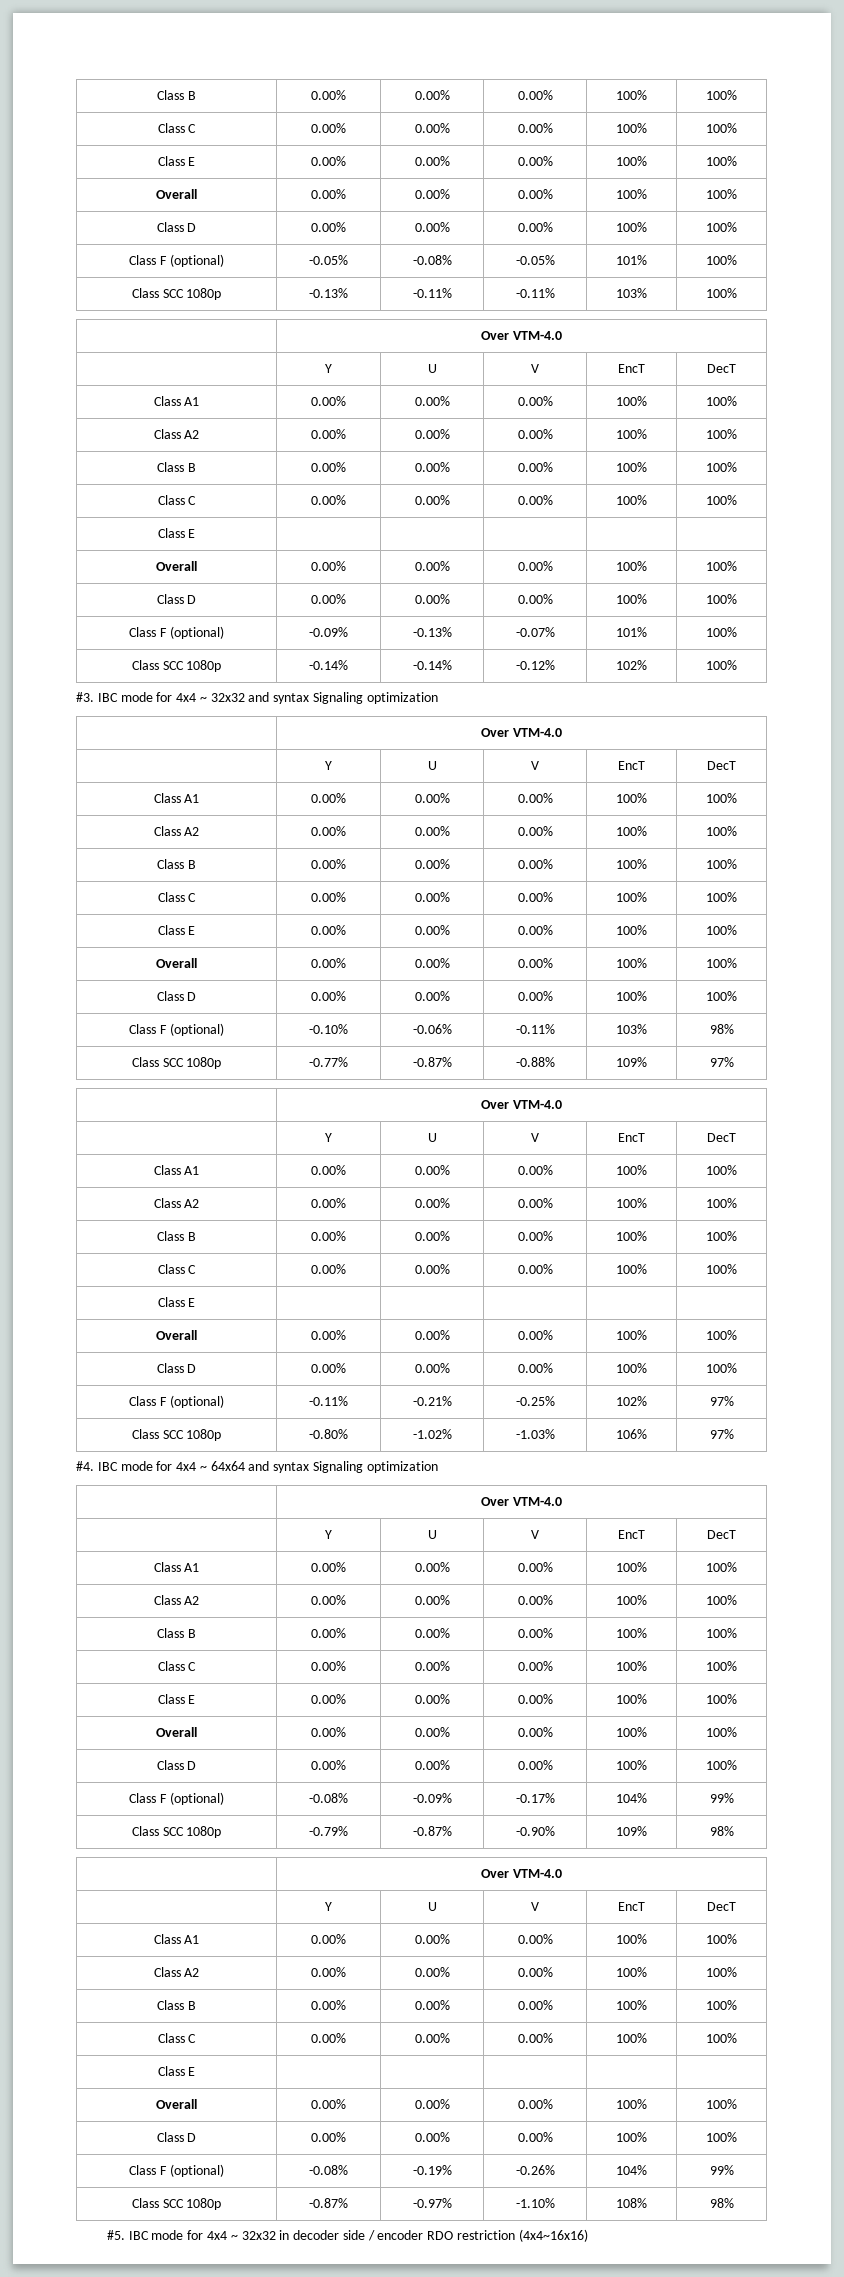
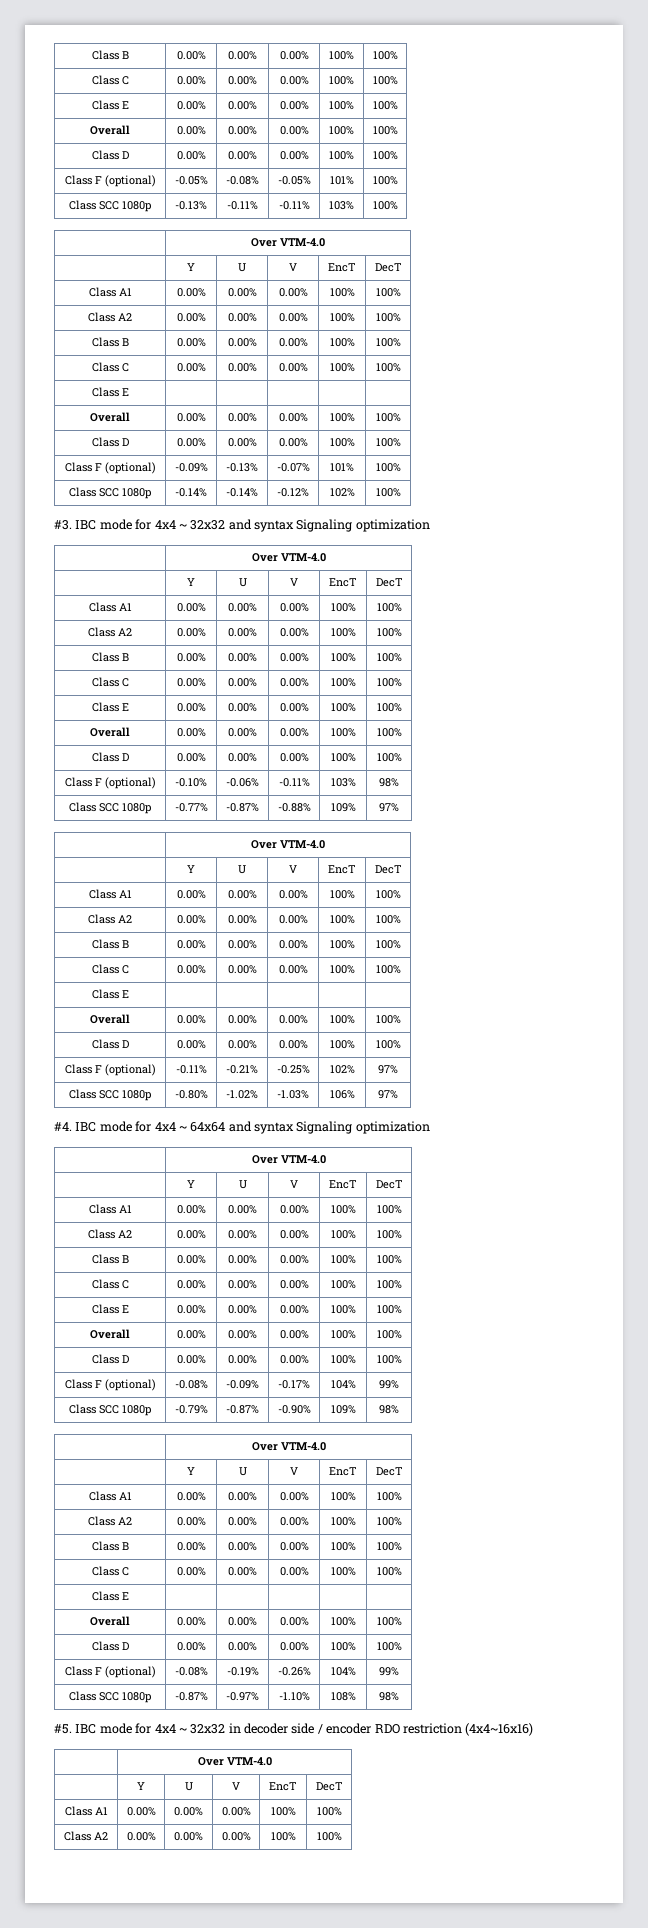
  IBC mode for 4x4 ~ 32x32 in decoder side / encoder RDO restriction (4x4~16x16)
+ | Over VTM-4.0
+ | Y | U | V | EncT | DecT
+ Class A1 | 0.00% | 0.00% | 0.00% | 100% | 100%
+ Class A2 | 0.00% | 0.00% | 0.00% | 100% | 100%

